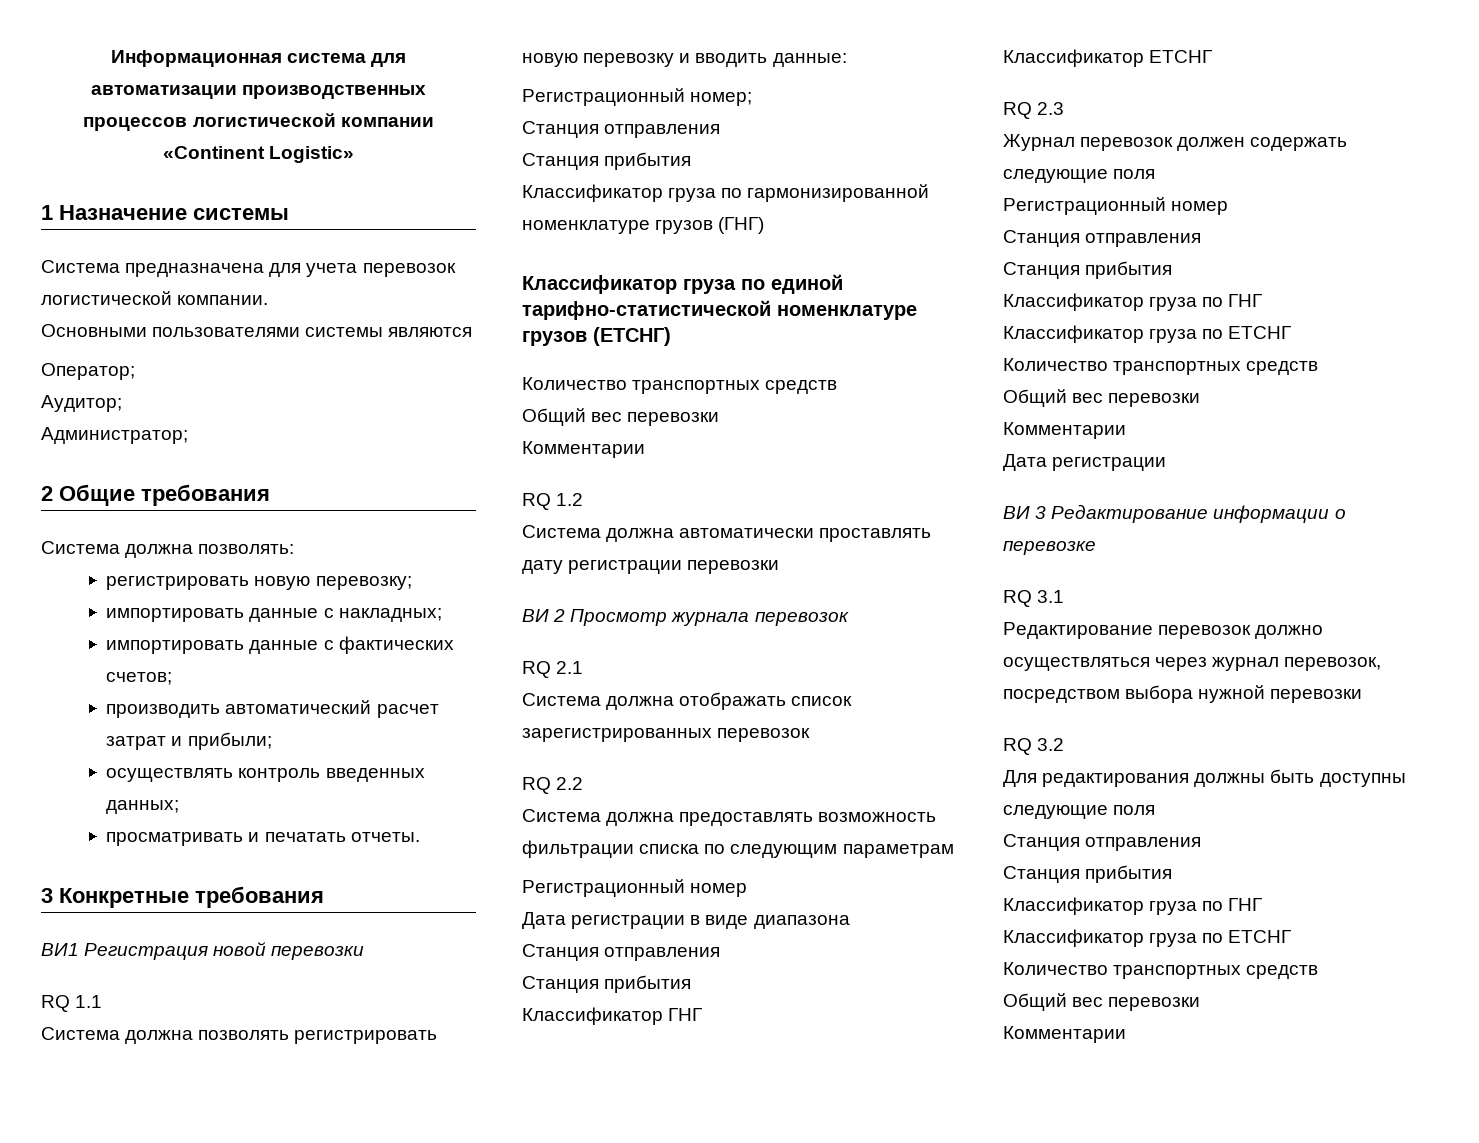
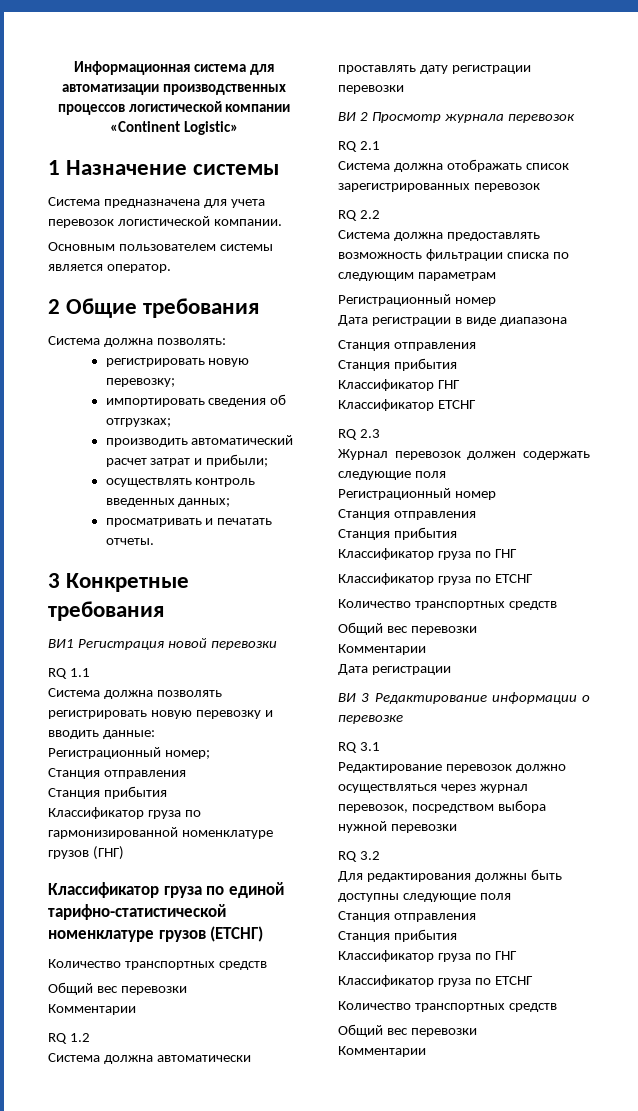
- Основными пользователями системы являются
- Оператор;
- Аудитор;
- Администратор;
+ Основным пользователем системы является оператор.
- импортировать данные с накладных;
- импортировать данные с фактических счетов;
+ импортировать сведения об отгрузках;

